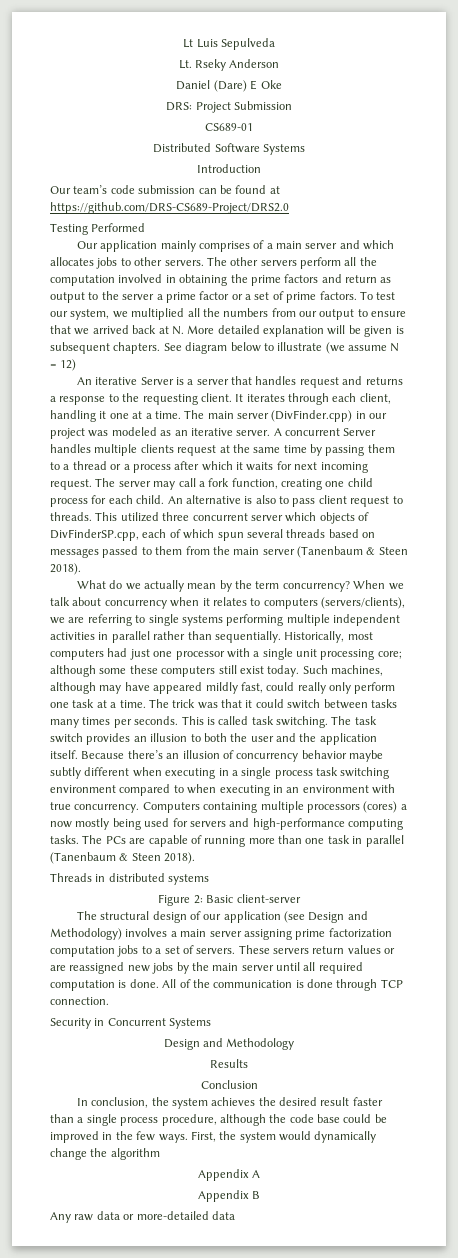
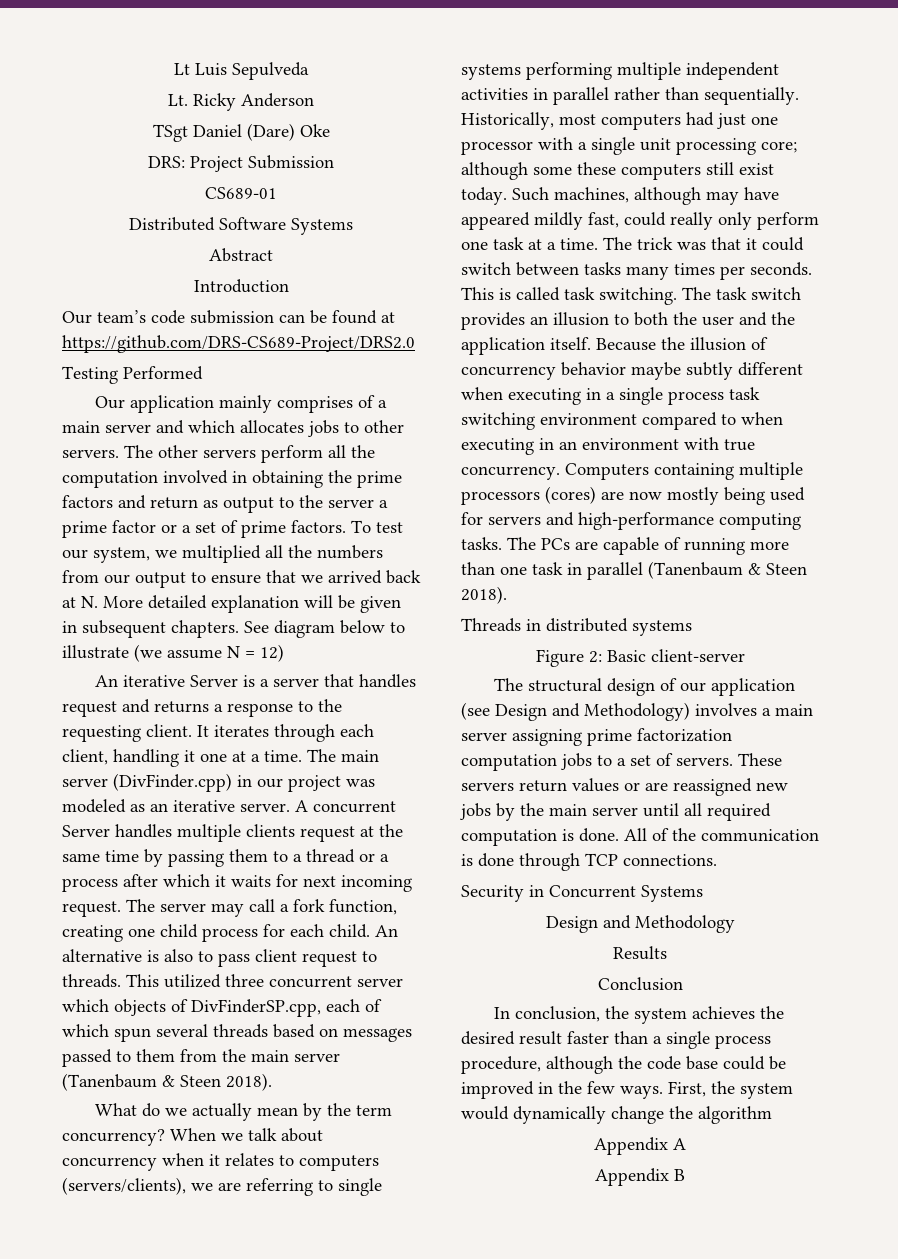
- Lt. Rseky Anderson
+ Lt. Ricky Anderson
- Daniel (Dare) E Oke
+ TSgt Daniel (Dare) Oke
+ Abstract
- To test our system, we multiplied all the numbers from our output to ensure that we arrived back at N. More detailed explanation will be given is subsequent chapters.
+ To test our system, we multiplied all the numbers from our output to ensure that we arrived back at N. More detailed explanation will be given in subsequent chapters.
- Because there’s an illusion of concurrency behavior maybe subtly different when executing in a single process task switching environment compared to when executing in an environment with true concurrency.
+ Because the illusion of concurrency behavior maybe subtly different when executing in a single process task switching environment compared to when executing in an environment with true concurrency.
- Computers containing multiple processors (cores) a now mostly being used for servers and high-performance computing tasks.
+ Computers containing multiple processors (cores) are now mostly being used for servers and high-performance computing tasks.
- All of the communication is done through TCP connection.
+ All of the communication is done through TCP connections.
- Any raw data or more-detailed data

